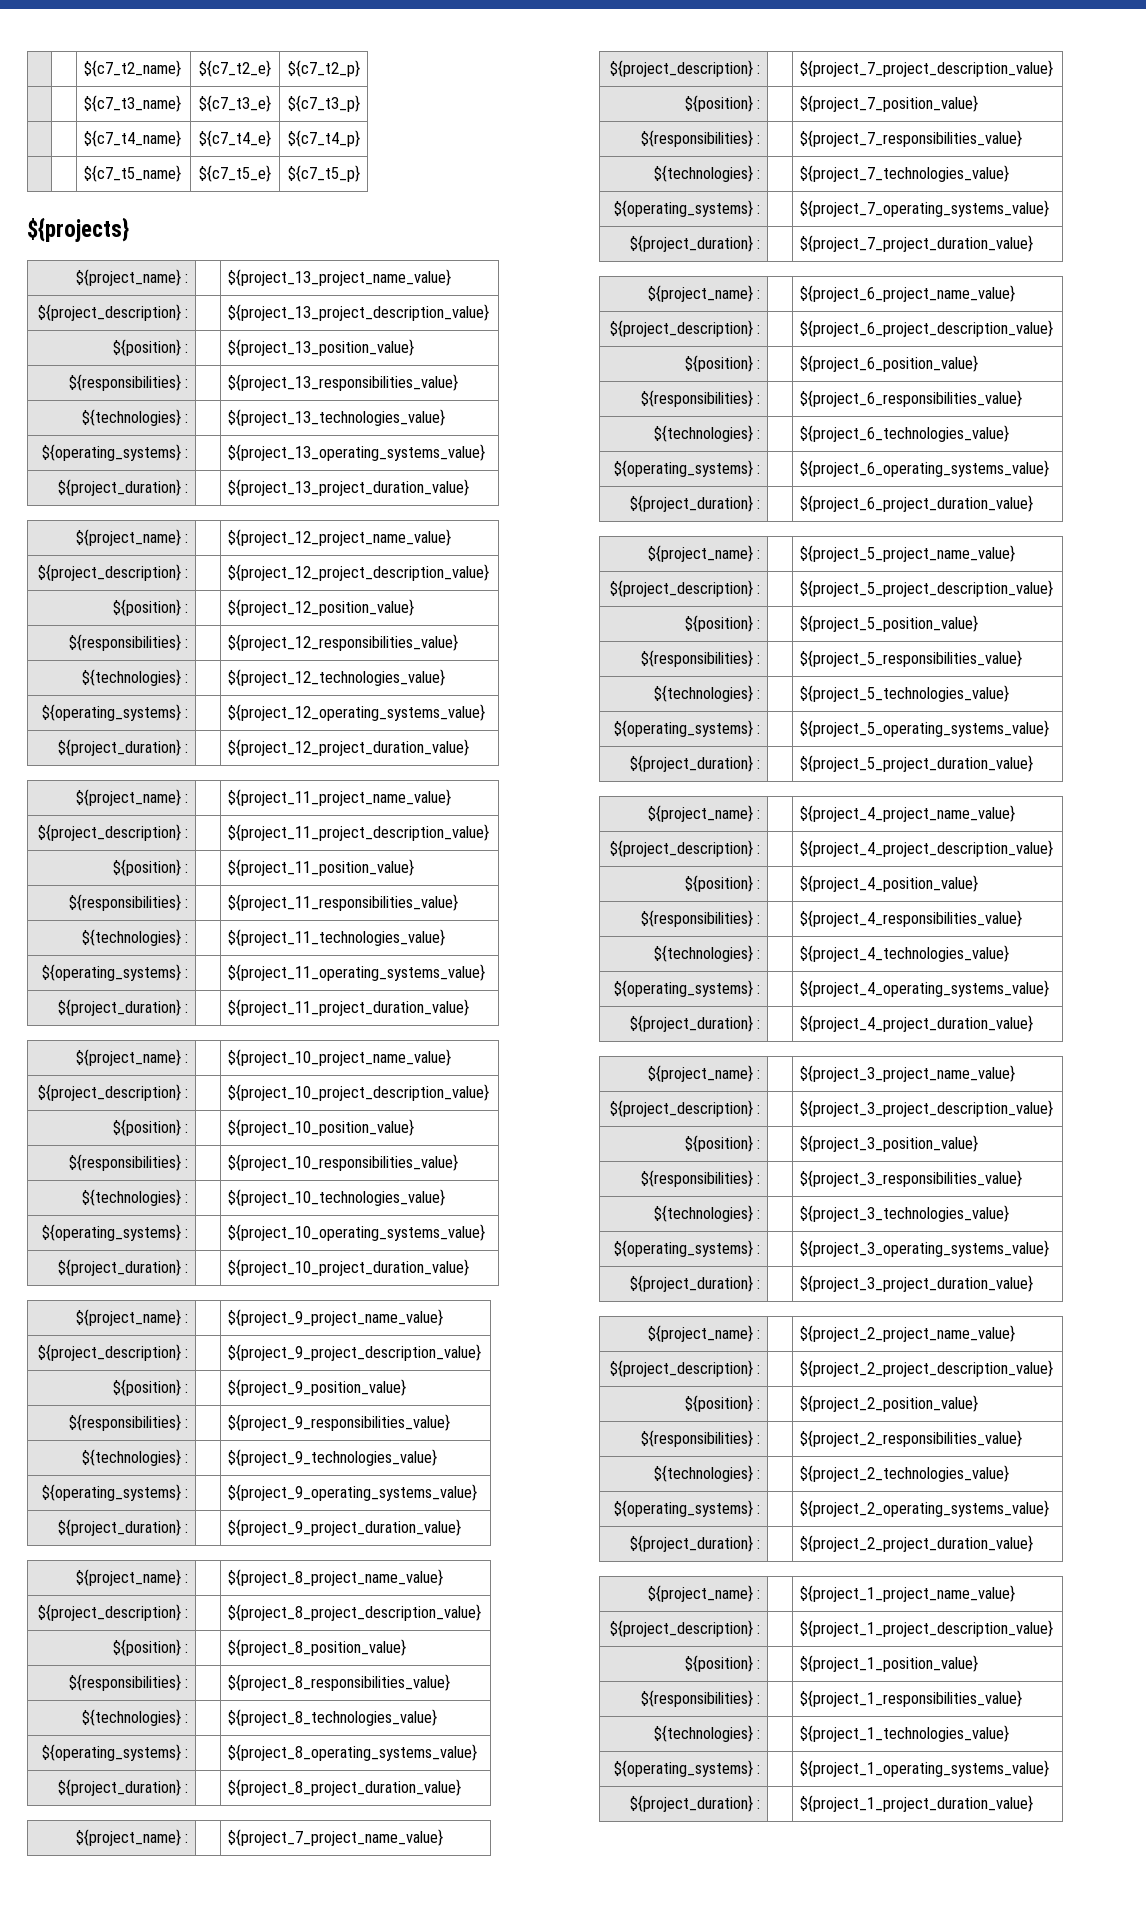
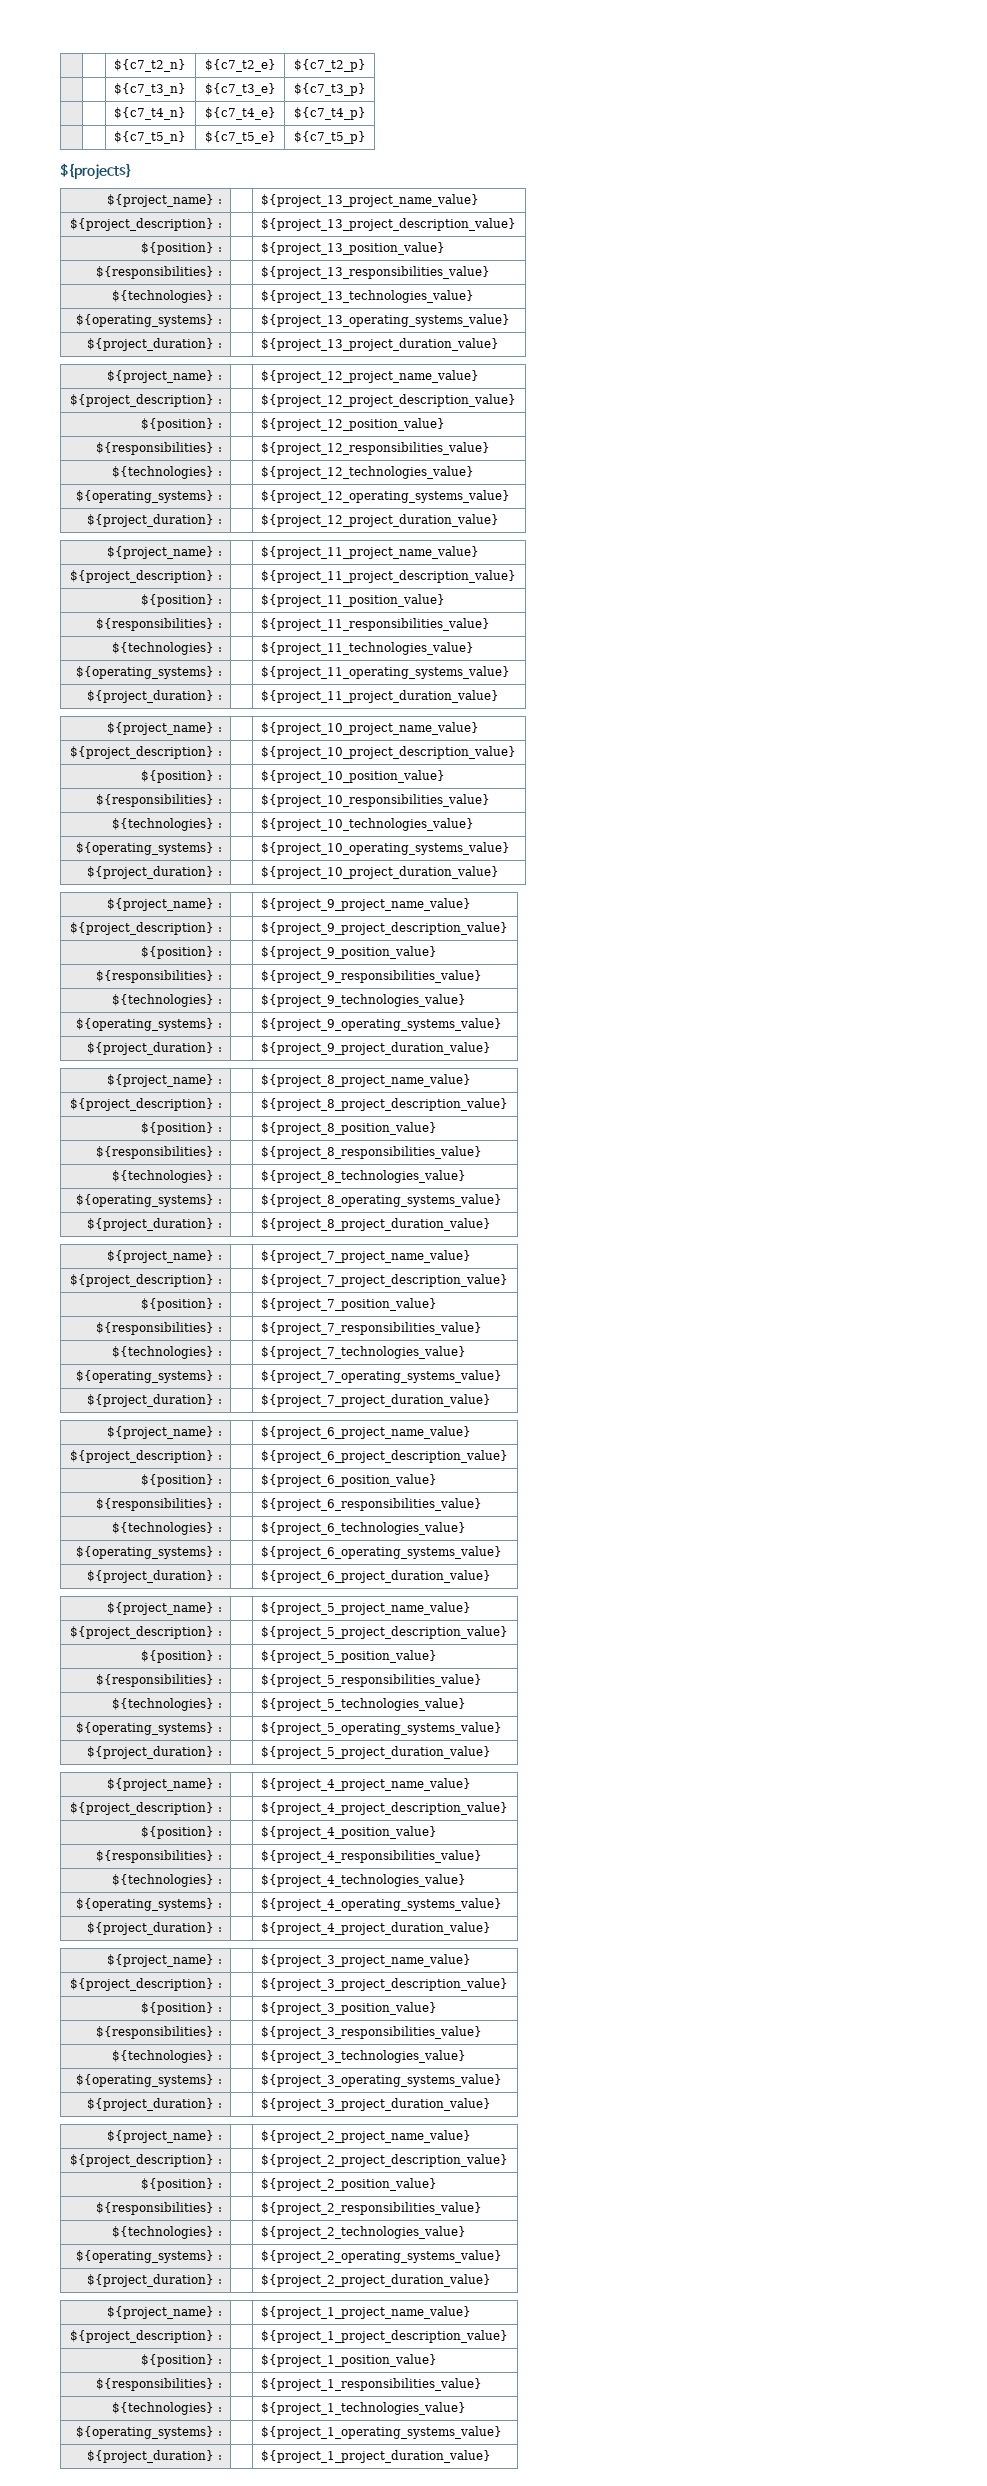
- | | ${c7_t2_name} | ${c7_t2_e} | ${c7_t2_p}
+ | | ${c7_t2_n} | ${c7_t2_e} | ${c7_t2_p}
- | | ${c7_t3_name} | ${c7_t3_e} | ${c7_t3_p}
+ | | ${c7_t3_n} | ${c7_t3_e} | ${c7_t3_p}
- | | ${c7_t4_name} | ${c7_t4_e} | ${c7_t4_p}
+ | | ${c7_t4_n} | ${c7_t4_e} | ${c7_t4_p}
- | | ${c7_t5_name} | ${c7_t5_e} | ${c7_t5_p}
+ | | ${c7_t5_n} | ${c7_t5_e} | ${c7_t5_p}

